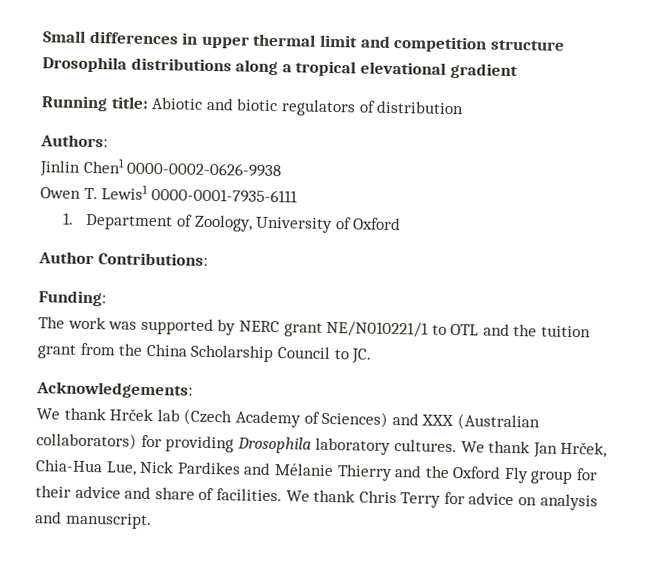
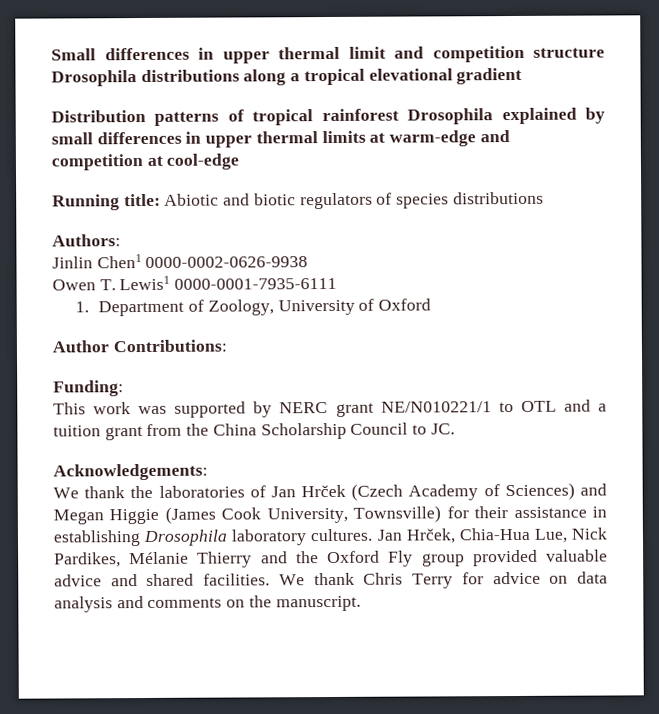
+ Distribution patterns of tropical rainforest Drosophila explained by small differences in upper thermal limits at warm-edge and competition at cool-edge
- Running title: Abiotic and biotic regulators of distribution
+ Running title: Abiotic and biotic regulators of species distributions
- The work was supported by NERC grant NE/N010221/1 to OTL and the tuition grant from the China Scholarship Council to JC.
+ This work was supported by NERC grant NE/N010221/1 to OTL and a tuition grant from the China Scholarship Council to JC.
- We thank Hrček lab (Czech Academy of Sciences) and XXX (Australian collaborators) for providing Drosophila laboratory cultures.
+ We thank the laboratories of Jan Hrček (Czech Academy of Sciences) and Megan Higgie (James Cook University, Townsville) for their assistance in establishing Drosophila laboratory cultures.
- We thank Jan Hrček, Chia-Hua Lue, Nick Pardikes and Mélanie Thierry and the Oxford Fly group for their advice and share of facilities.
+ Jan Hrček, Chia-Hua Lue, Nick Pardikes, Mélanie Thierry and the Oxford Fly group provided valuable advice and shared facilities.
- We thank Chris Terry for advice on analysis and manuscript.
+ We thank Chris Terry for advice on data analysis and comments on the manuscript.

